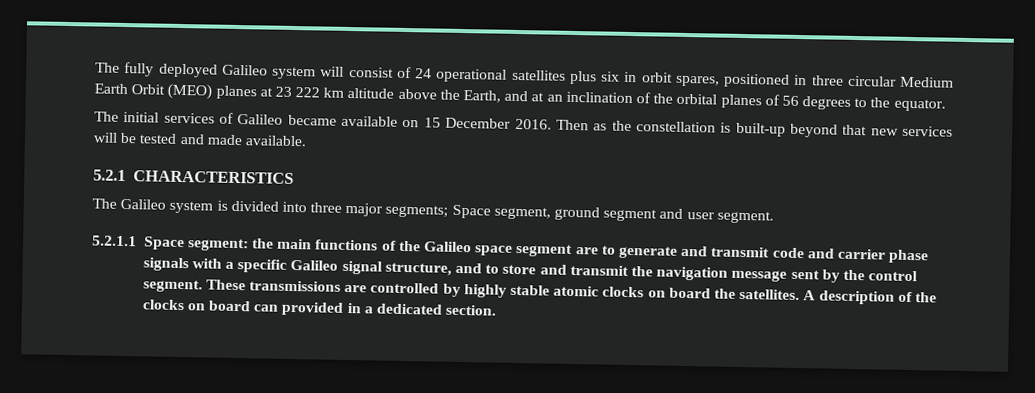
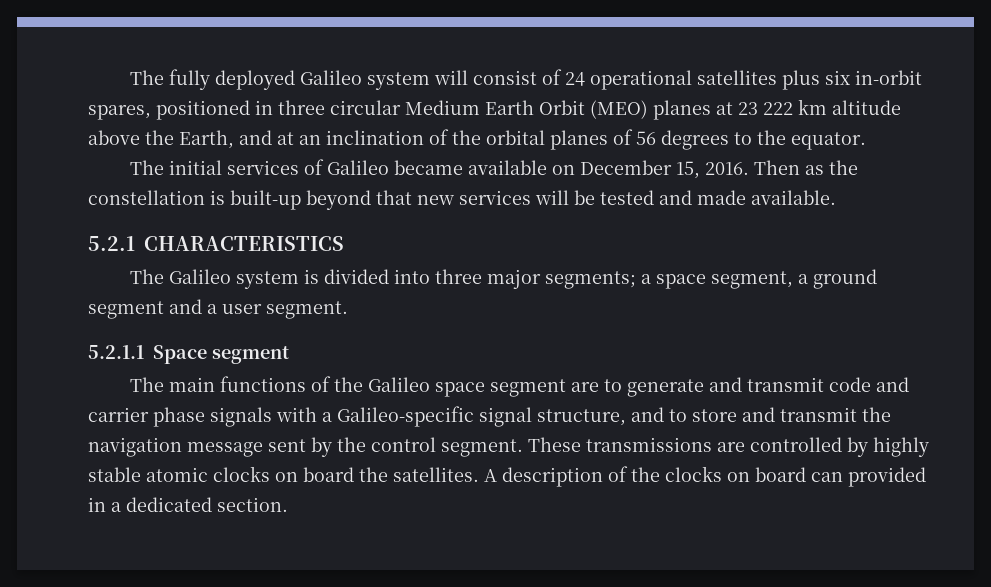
- The fully deployed Galileo system will consist of 24 operational satellites plus six in orbit spares, positioned in three circular Medium Earth Orbit (MEO) planes at 23 222 km altitude above the Earth, and at an inclination of the orbital planes of 56 degrees to the equator.
+ The fully deployed Galileo system will consist of 24 operational satellites plus six in-orbit spares, positioned in three circular Medium Earth Orbit (MEO) planes at 23 222 km altitude above the Earth, and at an inclination of the orbital planes of 56 degrees to the equator.
- The initial services of Galileo became available on 15 December 2016.
+ The initial services of Galileo became available on December 15, 2016.
- The Galileo system is divided into three major segments; Space segment, ground segment and user segment.
+ The Galileo system is divided into three major segments; a space segment, a ground segment and a user segment.
- 5.2.1.1 Space segment: the main functions of the Galileo space segment are to generate and transmit code and carrier phase signals with a specific Galileo signal structure, and to store and transmit the navigation message sent by the control segment.
+ 5.2.1.1 Space segment
+ The main functions of the Galileo space segment are to generate and transmit code and carrier phase signals with a Galileo-specific signal structure, and to store and transmit the navigation message sent by the control segment.

